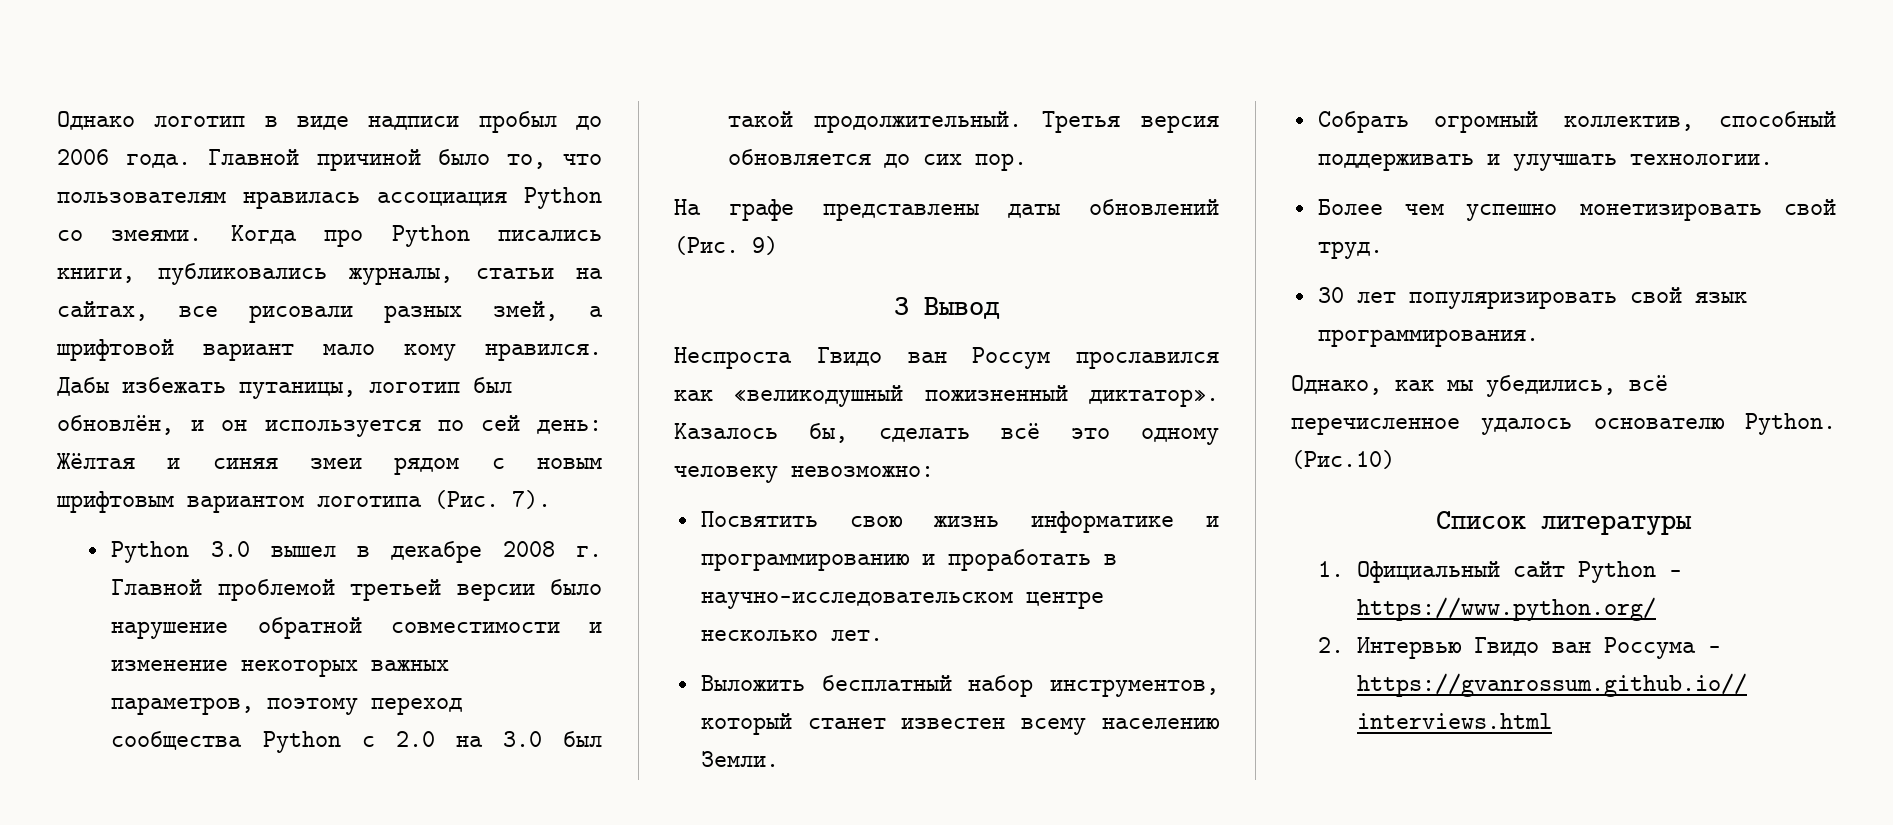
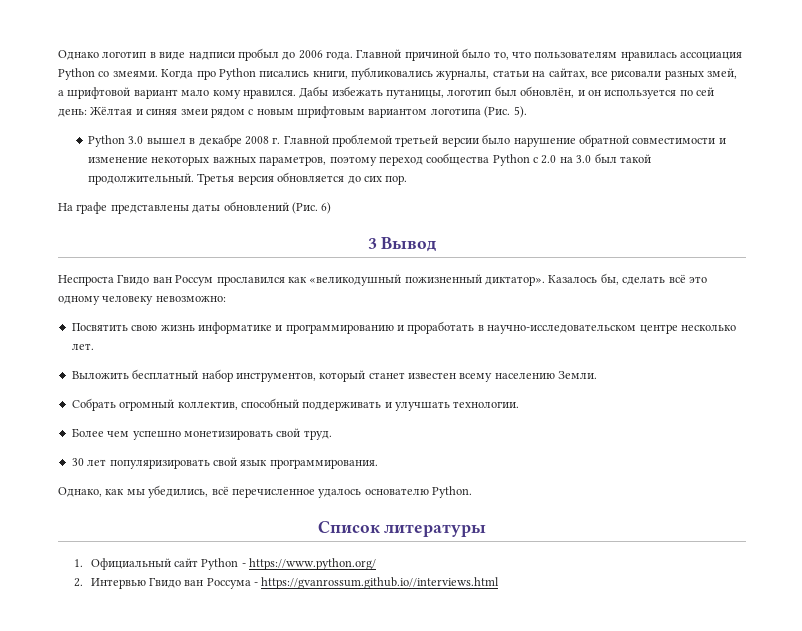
- Дабы избежать путаницы, логотип был обновлён, и он используется по сей день: Жёлтая и синяя змеи рядом с новым шрифтовым вариантом логотипа (Рис. 7).
+ Дабы избежать путаницы, логотип был обновлён, и он используется по сей день: Жёлтая и синяя змеи рядом с новым шрифтовым вариантом логотипа (Рис. 5).
- На графе представлены даты обновлений (Рис. 9)
+ На графе представлены даты обновлений (Рис. 6)
- (Рис.10)

